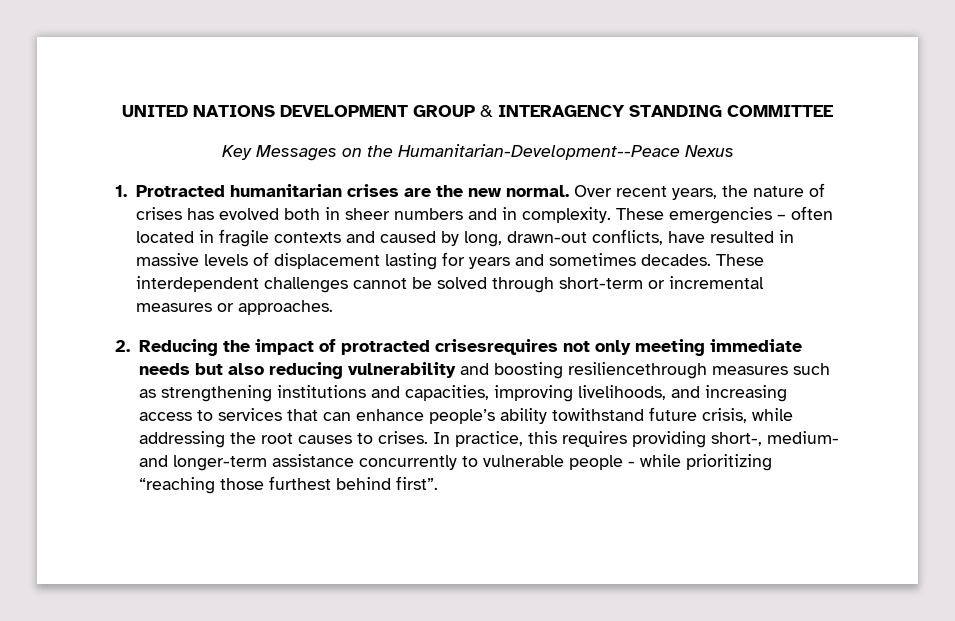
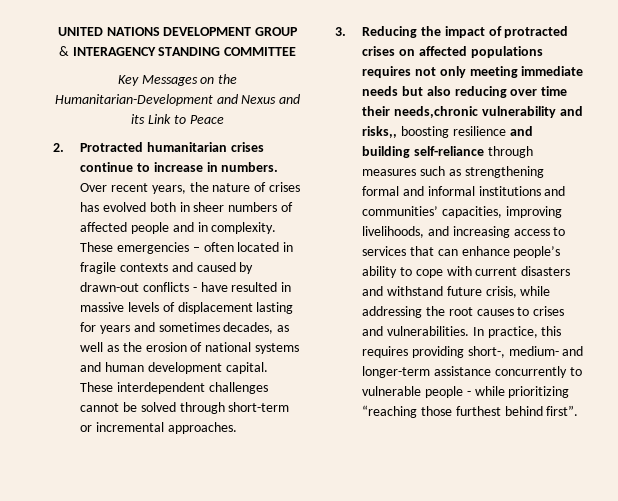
- Key Messages on the Humanitarian-Development--Peace Nexus
- 1. Protracted humanitarian crises are the new normal.
+ Key Messages on the Humanitarian-Development and Nexus and its Link to Peace
+ 2. Protracted humanitarian crises continue to increase in numbers.
- Over recent years, the nature of crises has evolved both in sheer numbers and in complexity.
+ Over recent years, the nature of crises has evolved both in sheer numbers of affected people and in complexity.
- These emergencies – often located in fragile contexts and caused by long, drawn-out conflicts, have resulted in massive levels of displacement lasting for years and sometimes decades.
+ These emergencies – often located in fragile contexts and caused by drawn-out conflicts - have resulted in massive levels of displacement lasting for years and sometimes decades, as well as the erosion of national systems and human development capital.
- These interdependent challenges cannot be solved through short-term or incremental measures or approaches.
+ These interdependent challenges cannot be solved through short-term or incremental approaches.
- 2. Reducing the impact of protracted crisesrequires not only meeting immediate needs but also reducing vulnerability and boosting resiliencethrough measures such as strengthening institutions and capacities, improving livelihoods, and increasing access to services that can enhance people’s ability towithstand future crisis, while addressing the root causes to crises.
+ 3. Reducing the impact of protracted crises on affected populations requires not only meeting immediate needs but also reducing over time their needs,chronic vulnerability and risks,, boosting resilience and building self-reliance through measures such as strengthening formal and informal institutions and communities’ capacities, improving livelihoods, and increasing access to services that can enhance people’s ability to cope with current disasters and withstand future crisis, while addressing the root causes to crises and vulnerabilities.

